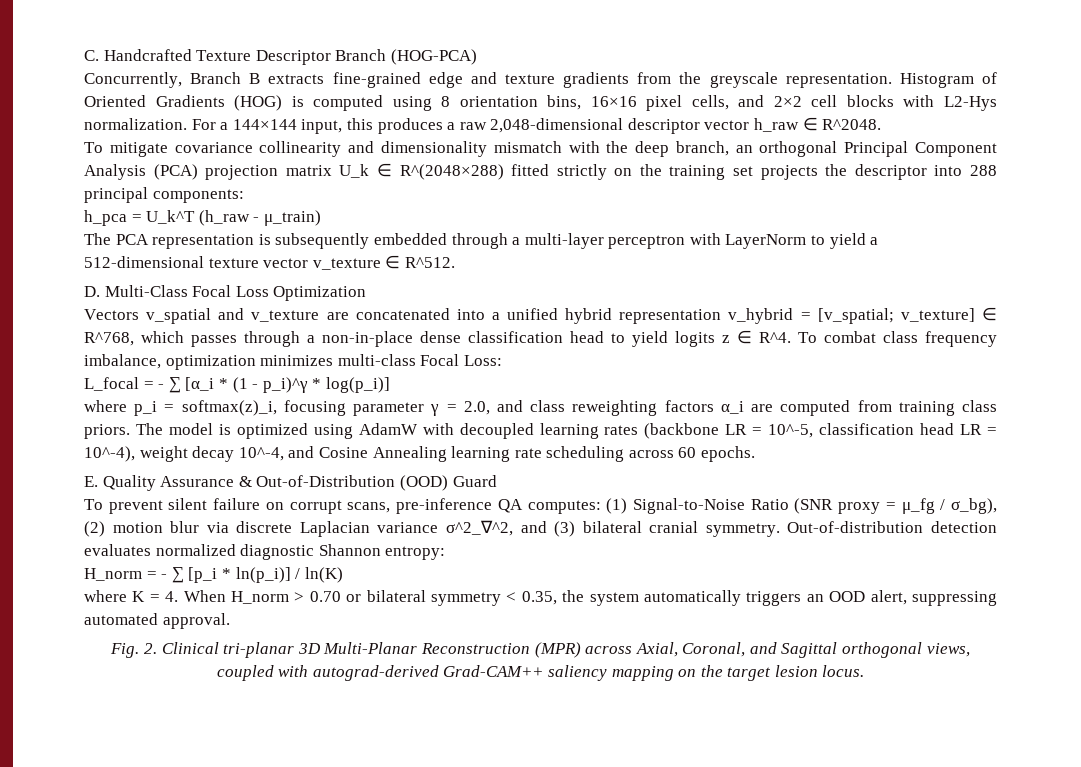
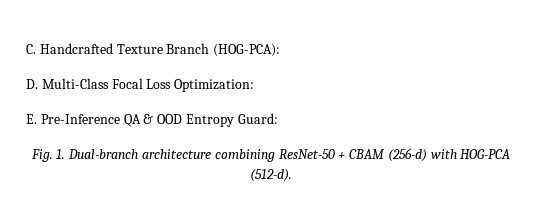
- C. Handcrafted Texture Descriptor Branch (HOG-PCA)
- Concurrently, Branch B extracts fine-grained edge and texture gradients from the greyscale representation. Histogram of Oriented Gradients (HOG) is computed using 8 orientation bins, 16×16 pixel cells, and 2×2 cell blocks with L2-Hys normalization. For a 144×144 input, this produces a raw 2,048-dimensional descriptor vector h_raw ∈ R^2048.
- To mitigate covariance collinearity and dimensionality mismatch with the deep branch, an orthogonal Principal Component Analysis (PCA) projection matrix U_k ∈ R^(2048×288) fitted strictly on the training set projects the descriptor into 288 principal components:
- h_pca = U_k^T (h_raw - μ_train)
- The PCA representation is subsequently embedded through a multi-layer perceptron with LayerNorm to yield a 512-dimensional texture vector v_texture ∈ R^512.
- D. Multi-Class Focal Loss Optimization
- Vectors v_spatial and v_texture are concatenated into a unified hybrid representation v_hybrid = [v_spatial; v_texture] ∈ R^768, which passes through a non-in-place dense classification head to yield logits z ∈ R^4. To combat class frequency imbalance, optimization minimizes multi-class Focal Loss:
- L_focal = - ∑ [α_i * (1 - p_i)^γ * log(p_i)]
- where p_i = softmax(z)_i, focusing parameter γ = 2.0, and class reweighting factors α_i are computed from training class priors. The model is optimized using AdamW with decoupled learning rates (backbone LR = 10^-5, classification head LR = 10^-4), weight decay 10^-4, and Cosine Annealing learning rate scheduling across 60 epochs.
- E. Quality Assurance & Out-of-Distribution (OOD) Guard
- To prevent silent failure on corrupt scans, pre-inference QA computes: (1) Signal-to-Noise Ratio (SNR proxy = μ_fg / σ_bg), (2) motion blur via discrete Laplacian variance σ^2_∇^2, and (3) bilateral cranial symmetry. Out-of-distribution detection evaluates normalized diagnostic Shannon entropy:
- H_norm = - ∑ [p_i * ln(p_i)] / ln(K)
- where K = 4. When H_norm > 0.70 or bilateral symmetry < 0.35, the system automatically triggers an OOD alert, suppressing automated approval.
- Fig. 2. Clinical tri-planar 3D Multi-Planar Reconstruction (MPR) across Axial, Coronal, and Sagittal orthogonal views, coupled with autograd-derived Grad-CAM++ saliency mapping on the target lesion locus.
+ C. Handcrafted Texture Branch (HOG-PCA):
+ D. Multi-Class Focal Loss Optimization:
+ E. Pre-Inference QA & OOD Entropy Guard:
+ Fig. 1. Dual-branch architecture combining ResNet-50 + CBAM (256-d) with HOG-PCA (512-d).

